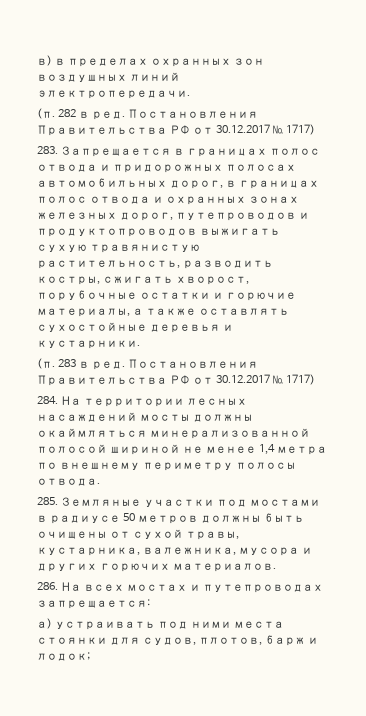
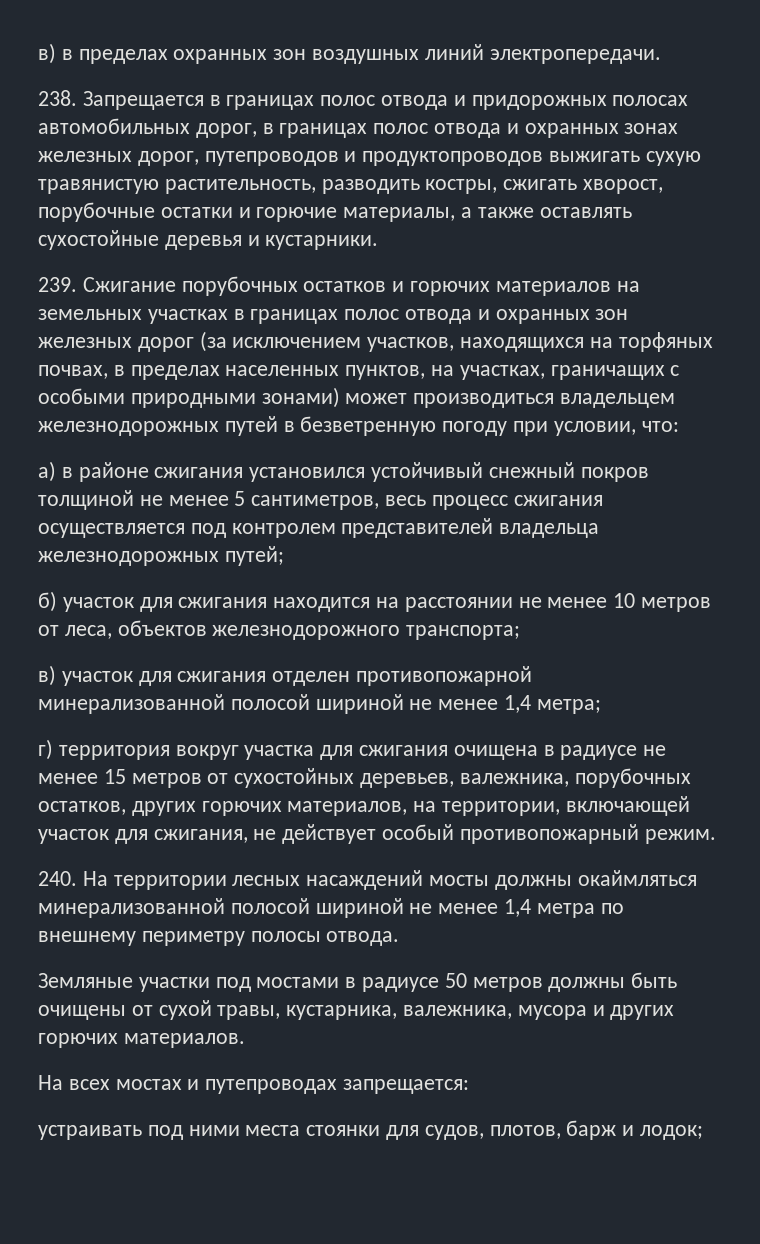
- (п. 282 в ред. Постановления Правительства РФ от 30.12.2017 № 1717)
- 283. Запрещается в границах полос отвода и придорожных полосах автомобильных дорог, в границах полос отвода и охранных зонах железных дорог, путепроводов и продуктопроводов выжигать сухую травянистую растительность, разводить костры, сжигать хворост, порубочные остатки и горючие материалы, а также оставлять сухостойные деревья и кустарники.
+ 238. Запрещается в границах полос отвода и придорожных полосах автомобильных дорог, в границах полос отвода и охранных зонах железных дорог, путепроводов и продуктопроводов выжигать сухую травянистую растительность, разводить костры, сжигать хворост, порубочные остатки и горючие материалы, а также оставлять сухостойные деревья и кустарники.
- (п. 283 в ред. Постановления Правительства РФ от 30.12.2017 № 1717)
- 284. На территории лесных насаждений мосты должны окаймляться минерализованной полосой шириной не менее 1,4 метра по внешнему периметру полосы отвода.
+ 239. Сжигание порубочных остатков и горючих материалов на земельных участках в границах полос отвода и охранных зон железных дорог (за исключением участков, находящихся на торфяных почвах, в пределах населенных пунктов, на участках, граничащих с особыми природными зонами) может производиться владельцем железнодорожных путей в безветренную погоду при условии, что:
+ а) в районе сжигания установился устойчивый снежный покров толщиной не менее 5 сантиметров, весь процесс сжигания осуществляется под контролем представителей владельца железнодорожных путей;
+ б) участок для сжигания находится на расстоянии не менее 10 метров от леса, объектов железнодорожного транспорта;
+ в) участок для сжигания отделен противопожарной минерализованной полосой шириной не менее 1,4 метра;
+ г) территория вокруг участка для сжигания очищена в радиусе не менее 15 метров от сухостойных деревьев, валежника, порубочных остатков, других горючих материалов, на территории, включающей участок для сжигания, не действует особый противопожарный режим.
+ 240. На территории лесных насаждений мосты должны окаймляться минерализованной полосой шириной не менее 1,4 метра по внешнему периметру полосы отвода.
- 285. Земляные участки под мостами в радиусе 50 метров должны быть очищены от сухой травы, кустарника, валежника, мусора и других горючих материалов.
+ Земляные участки под мостами в радиусе 50 метров должны быть очищены от сухой травы, кустарника, валежника, мусора и других горючих материалов.
- 286. На всех мостах и путепроводах запрещается:
+ На всех мостах и путепроводах запрещается:
- а) устраивать под ними места стоянки для судов, плотов, барж и лодок;
+ устраивать под ними места стоянки для судов, плотов, барж и лодок;

